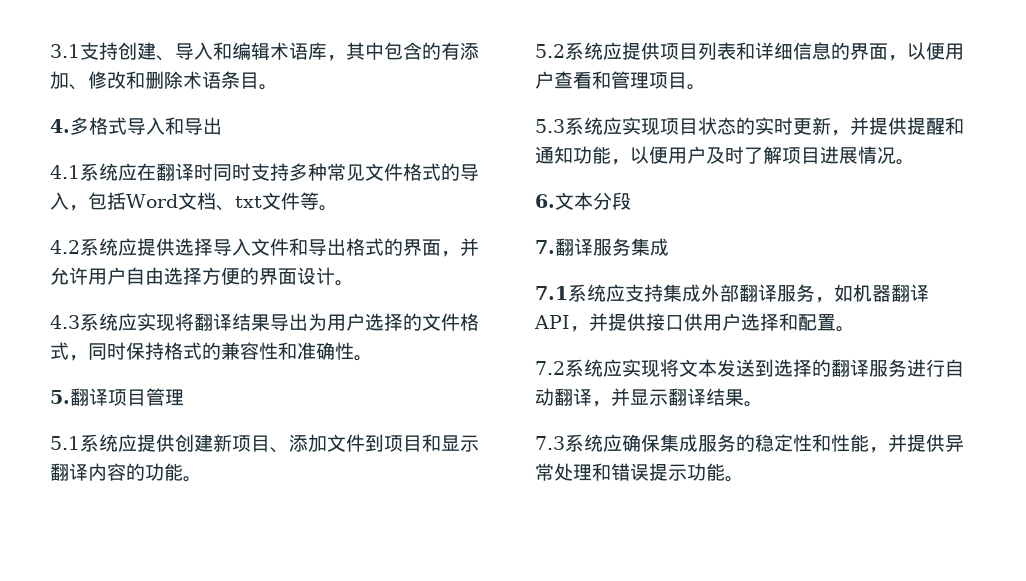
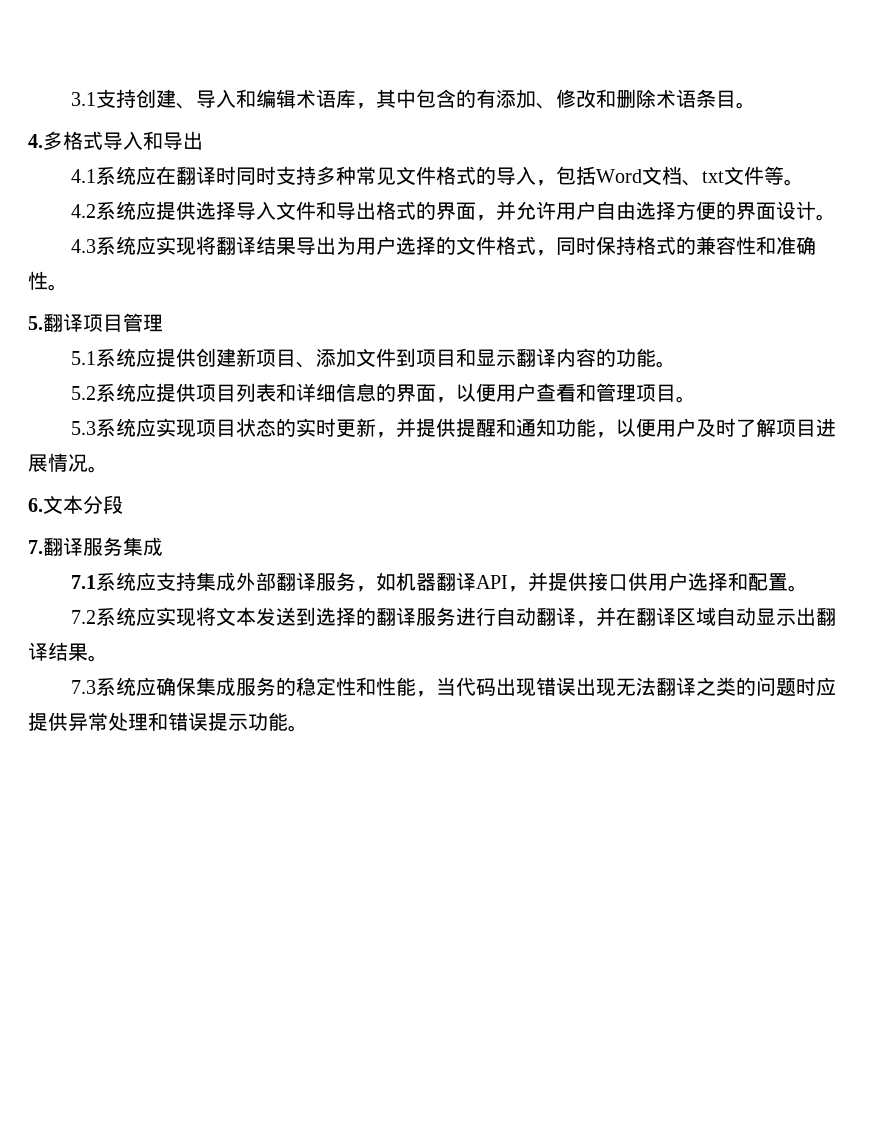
- 7.2系统应实现将文本发送到选择的翻译服务进行自动翻译，并显示翻译结果。
+ 7.2系统应实现将文本发送到选择的翻译服务进行自动翻译，并在翻译区域自动显示出翻译结果。
- 7.3系统应确保集成服务的稳定性和性能，并提供异常处理和错误提示功能。
+ 7.3系统应确保集成服务的稳定性和性能，当代码出现错误出现无法翻译之类的问题时应提供异常处理和错误提示功能。

